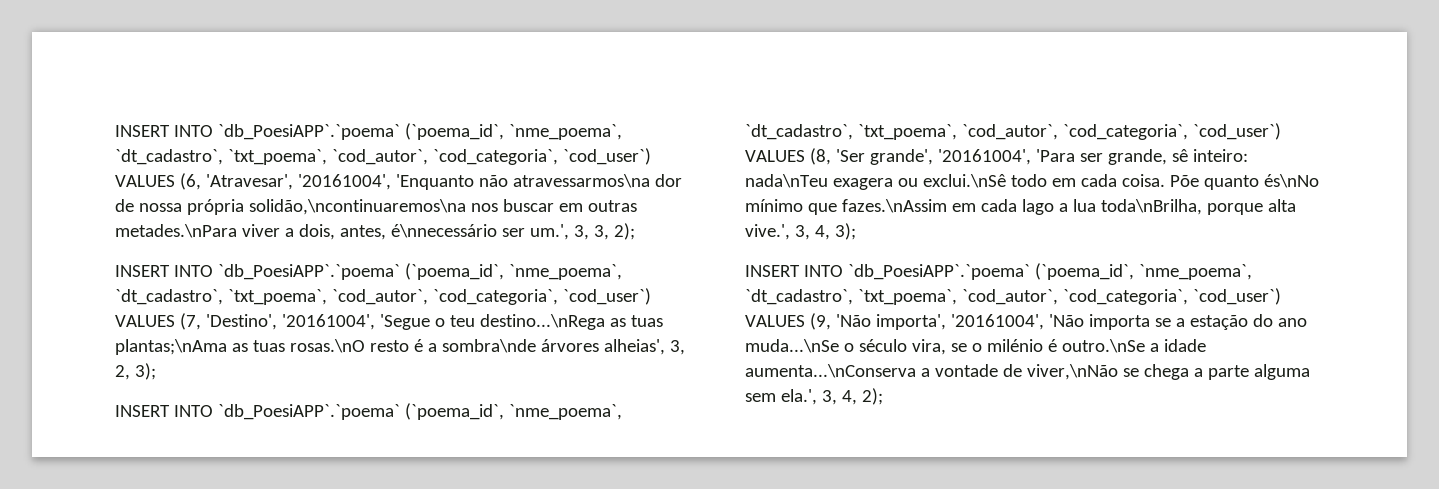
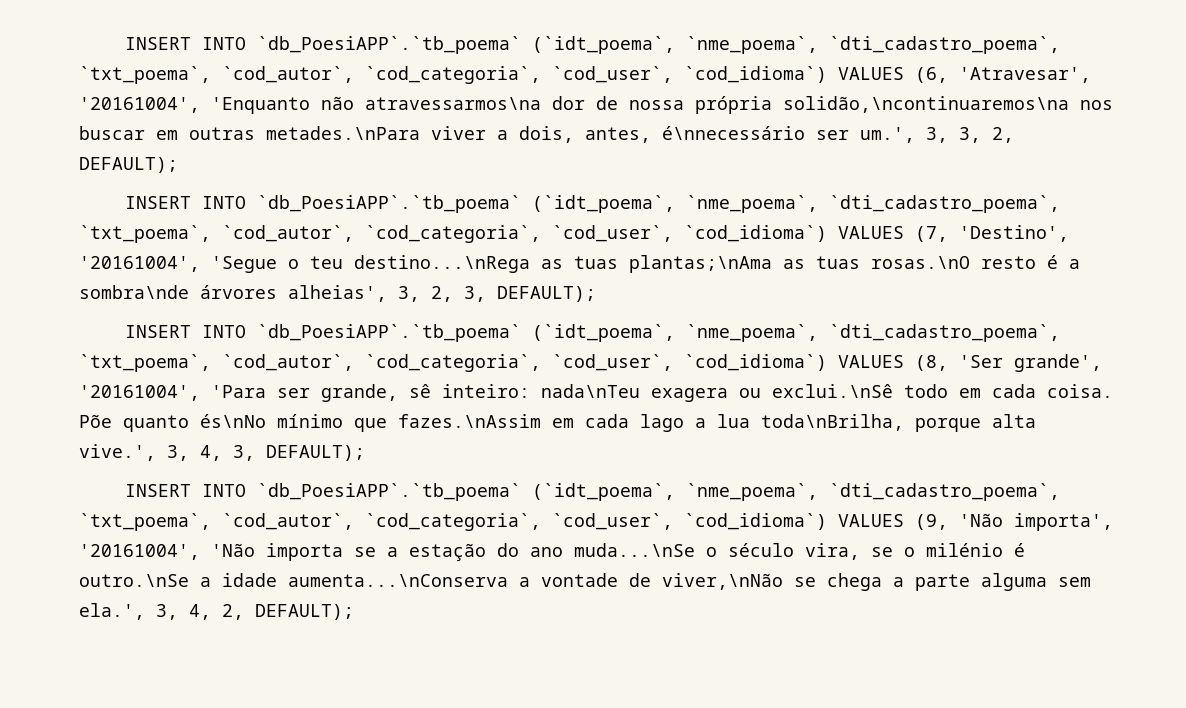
- INSERT INTO `db_PoesiAPP`.`poema` (`poema_id`, `nme_poema`, `dt_cadastro`, `txt_poema`, `cod_autor`, `cod_categoria`, `cod_user`) VALUES (6, 'Atravesar', '20161004', 'Enquanto não atravessarmos\na dor de nossa própria solidão,\ncontinuaremos\na nos buscar em outras metades.\nPara viver a dois, antes, é\nnecessário ser um.', 3, 3, 2);
- INSERT INTO `db_PoesiAPP`.`poema` (`poema_id`, `nme_poema`, `dt_cadastro`, `txt_poema`, `cod_autor`, `cod_categoria`, `cod_user`) VALUES (7, 'Destino', '20161004', 'Segue o teu destino...\nRega as tuas plantas;\nAma as tuas rosas.\nO resto é a sombra\nde árvores alheias', 3, 2, 3);
- INSERT INTO `db_PoesiAPP`.`poema` (`poema_id`, `nme_poema`, `dt_cadastro`, `txt_poema`, `cod_autor`, `cod_categoria`, `cod_user`) VALUES (8, 'Ser grande', '20161004', 'Para ser grande, sê inteiro:
+ INSERT INTO `db_PoesiAPP`.`tb_poema` (`idt_poema`, `nme_poema`, `dti_cadastro_poema`, `txt_poema`, `cod_autor`, `cod_categoria`, `cod_user`, `cod_idioma`) VALUES (6, 'Atravesar', '20161004', 'Enquanto não atravessarmos\na dor de nossa própria solidão,\ncontinuaremos\na nos buscar em outras metades.\nPara viver a dois, antes, é\nnecessário ser um.', 3, 3, 2, DEFAULT);
+ INSERT INTO `db_PoesiAPP`.`tb_poema` (`idt_poema`, `nme_poema`, `dti_cadastro_poema`, `txt_poema`, `cod_autor`, `cod_categoria`, `cod_user`, `cod_idioma`) VALUES (7, 'Destino', '20161004', 'Segue o teu destino...\nRega as tuas plantas;\nAma as tuas rosas.\nO resto é a sombra\nde árvores alheias', 3, 2, 3, DEFAULT);
+ INSERT INTO `db_PoesiAPP`.`tb_poema` (`idt_poema`, `nme_poema`, `dti_cadastro_poema`, `txt_poema`, `cod_autor`, `cod_categoria`, `cod_user`, `cod_idioma`) VALUES (8, 'Ser grande', '20161004', 'Para ser grande, sê inteiro:
- Põe quanto és\nNo mínimo que fazes.\nAssim em cada lago a lua toda\nBrilha, porque alta vive.', 3, 4, 3);
- INSERT INTO `db_PoesiAPP`.`poema` (`poema_id`, `nme_poema`, `dt_cadastro`, `txt_poema`, `cod_autor`, `cod_categoria`, `cod_user`) VALUES (9, 'Não importa', '20161004', 'Não importa se a estação do ano muda...\nSe o século vira, se o milénio é outro.\nSe a idade aumenta...\nConserva a vontade de viver,\nNão se chega a parte alguma sem ela.', 3, 4, 2);
+ Põe quanto és\nNo mínimo que fazes.\nAssim em cada lago a lua toda\nBrilha, porque alta vive.', 3, 4, 3, DEFAULT);
+ INSERT INTO `db_PoesiAPP`.`tb_poema` (`idt_poema`, `nme_poema`, `dti_cadastro_poema`, `txt_poema`, `cod_autor`, `cod_categoria`, `cod_user`, `cod_idioma`) VALUES (9, 'Não importa', '20161004', 'Não importa se a estação do ano muda...\nSe o século vira, se o milénio é outro.\nSe a idade aumenta...\nConserva a vontade de viver,\nNão se chega a parte alguma sem ela.', 3, 4, 2, DEFAULT);

